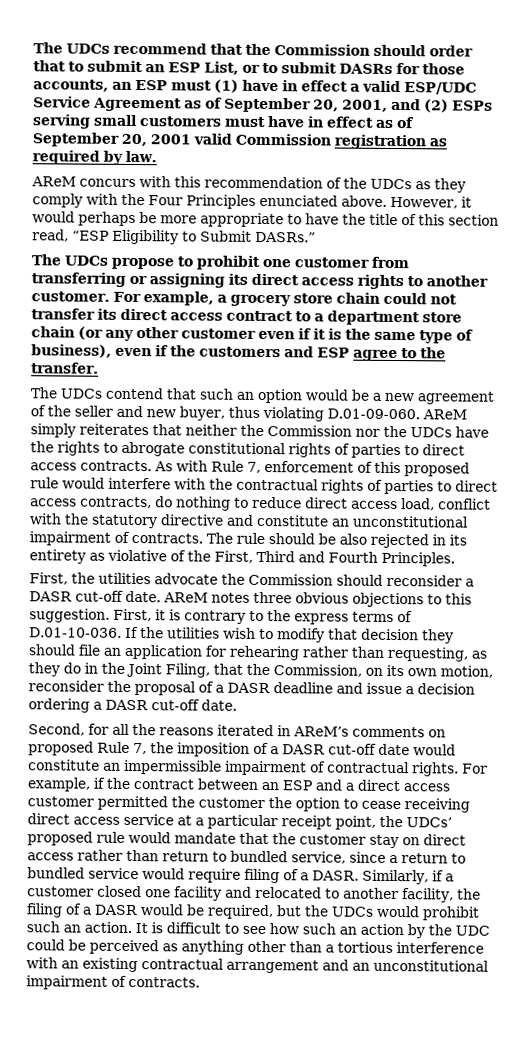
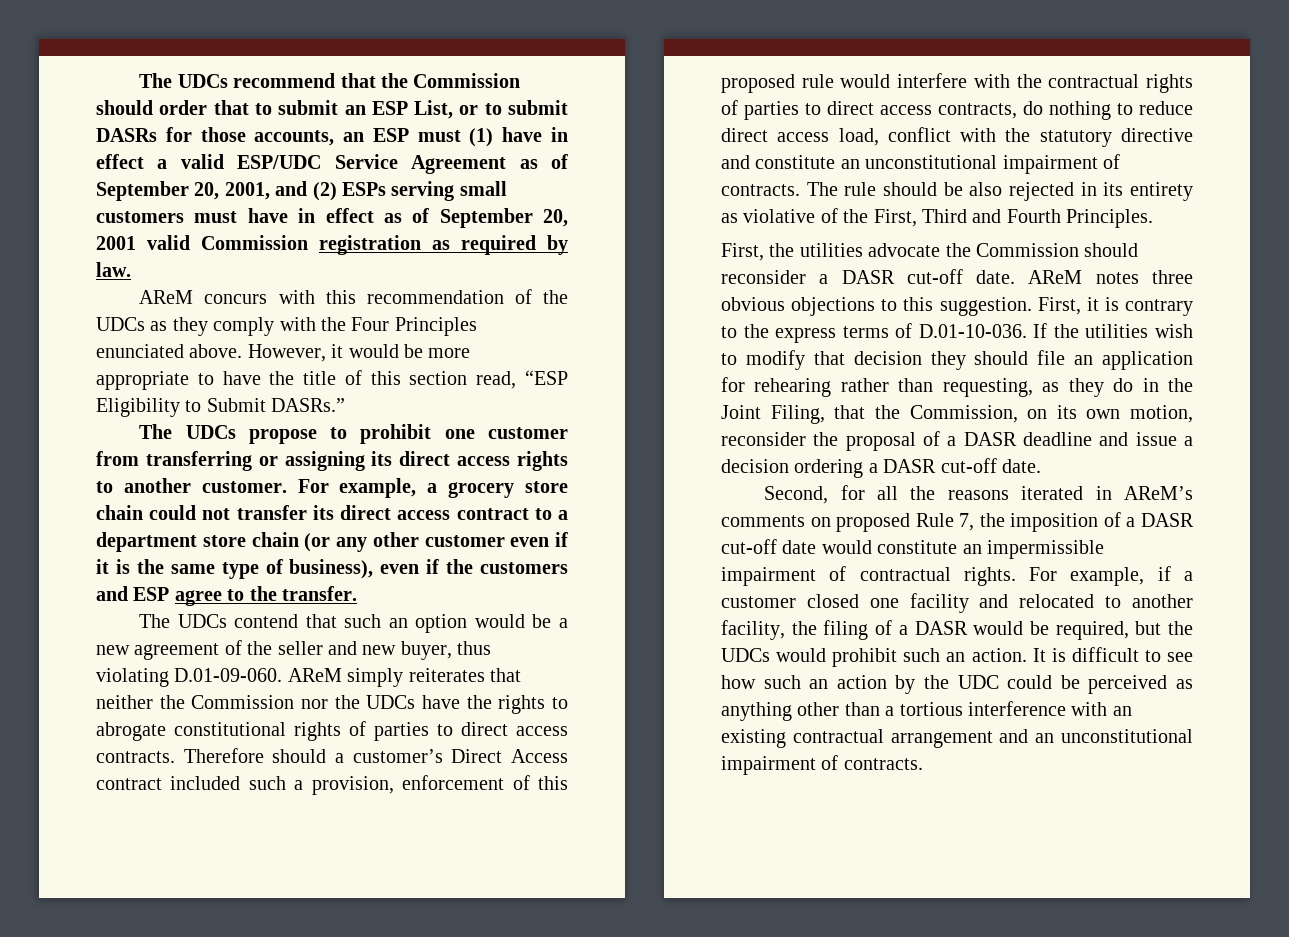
- However, it would perhaps be more appropriate to have the title of this section read, “ESP Eligibility to Submit DASRs.”
+ However, it would be more appropriate to have the title of this section read, “ESP Eligibility to Submit DASRs.”
- As with Rule 7, enforcement of this proposed rule would interfere with the contractual rights of parties to direct access contracts, do nothing to reduce direct access load, conflict with the statutory directive and constitute an unconstitutional impairment of contracts.
+ Therefore should a customer’s Direct Access contract included such a provision, enforcement of this proposed rule would interfere with the contractual rights of parties to direct access contracts, do nothing to reduce direct access load, conflict with the statutory directive and constitute an unconstitutional impairment of contracts.
- For example, if the contract between an ESP and a direct access customer permitted the customer the option to cease receiving direct access service at a particular receipt point, the UDCs’ proposed rule would mandate that the customer stay on direct access rather than return to bundled service, since a return to bundled service would require filing of a DASR. Similarly, if a customer closed one facility and relocated to another facility, the filing of a DASR would be required, but the UDCs would prohibit such an action.
+ For example, if a customer closed one facility and relocated to another facility, the filing of a DASR would be required, but the UDCs would prohibit such an action.

